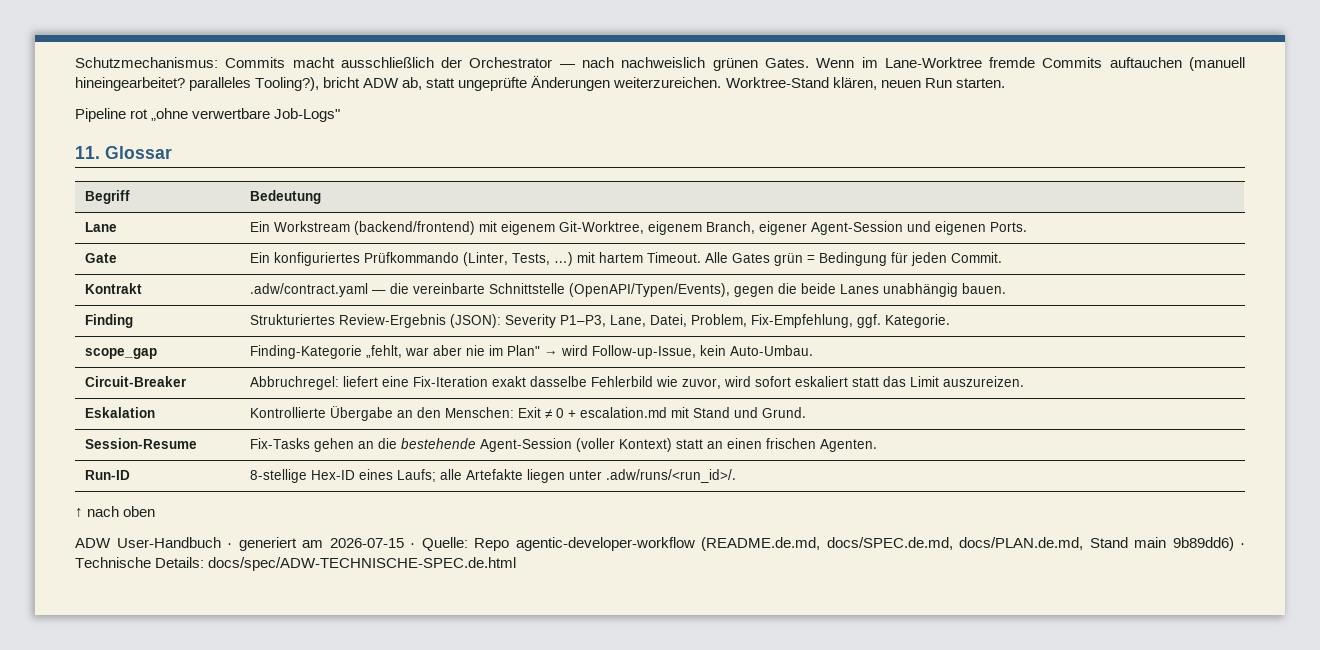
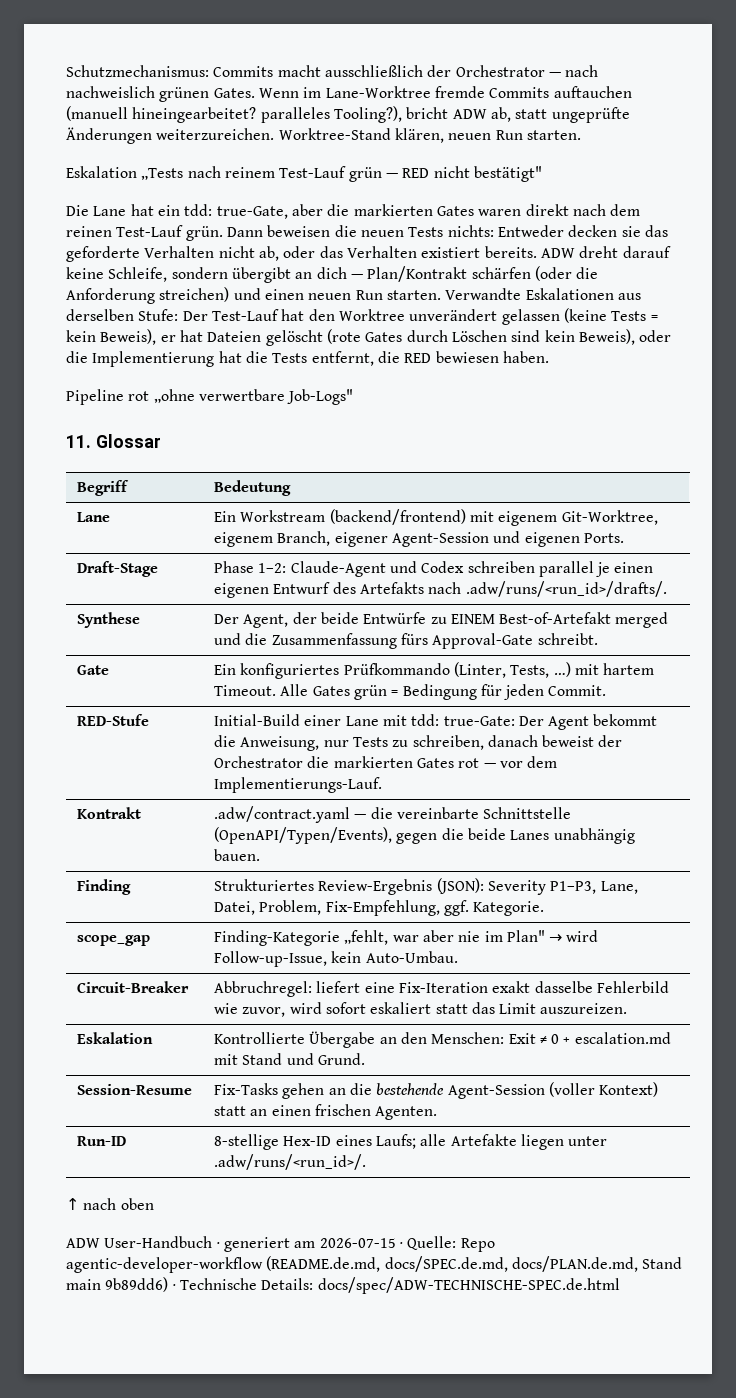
+ Eskalation „Tests nach reinem Test-Lauf grün — RED nicht bestätigt"
+ Die Lane hat ein tdd: true-Gate, aber die markierten Gates waren direkt nach dem reinen Test-Lauf grün. Dann beweisen die neuen Tests nichts: Entweder decken sie das geforderte Verhalten nicht ab, oder das Verhalten existiert bereits. ADW dreht darauf keine Schleife, sondern übergibt an dich — Plan/Kontrakt schärfen (oder die Anforderung streichen) und einen neuen Run starten. Verwandte Eskalationen aus derselben Stufe: Der Test-Lauf hat den Worktree unverändert gelassen (keine Tests = kein Beweis), er hat Dateien gelöscht (rote Gates durch Löschen sind kein Beweis), oder die Implementierung hat die Tests entfernt, die RED bewiesen haben.
+ Draft-Stage | Phase 1–2: Claude-Agent und Codex schreiben parallel je einen eigenen Entwurf des Artefakts nach .adw/runs/<run_id>/drafts/.
+ Synthese | Der Agent, der beide Entwürfe zu EINEM Best-of-Artefakt merged und die Zusammenfassung fürs Approval-Gate schreibt.
+ RED-Stufe | Initial-Build einer Lane mit tdd: true-Gate: Der Agent bekommt die Anweisung, nur Tests zu schreiben, danach beweist der Orchestrator die markierten Gates rot — vor dem Implementierungs-Lauf.

